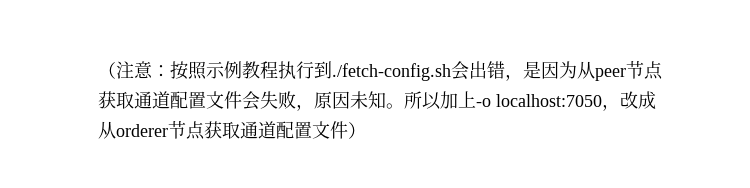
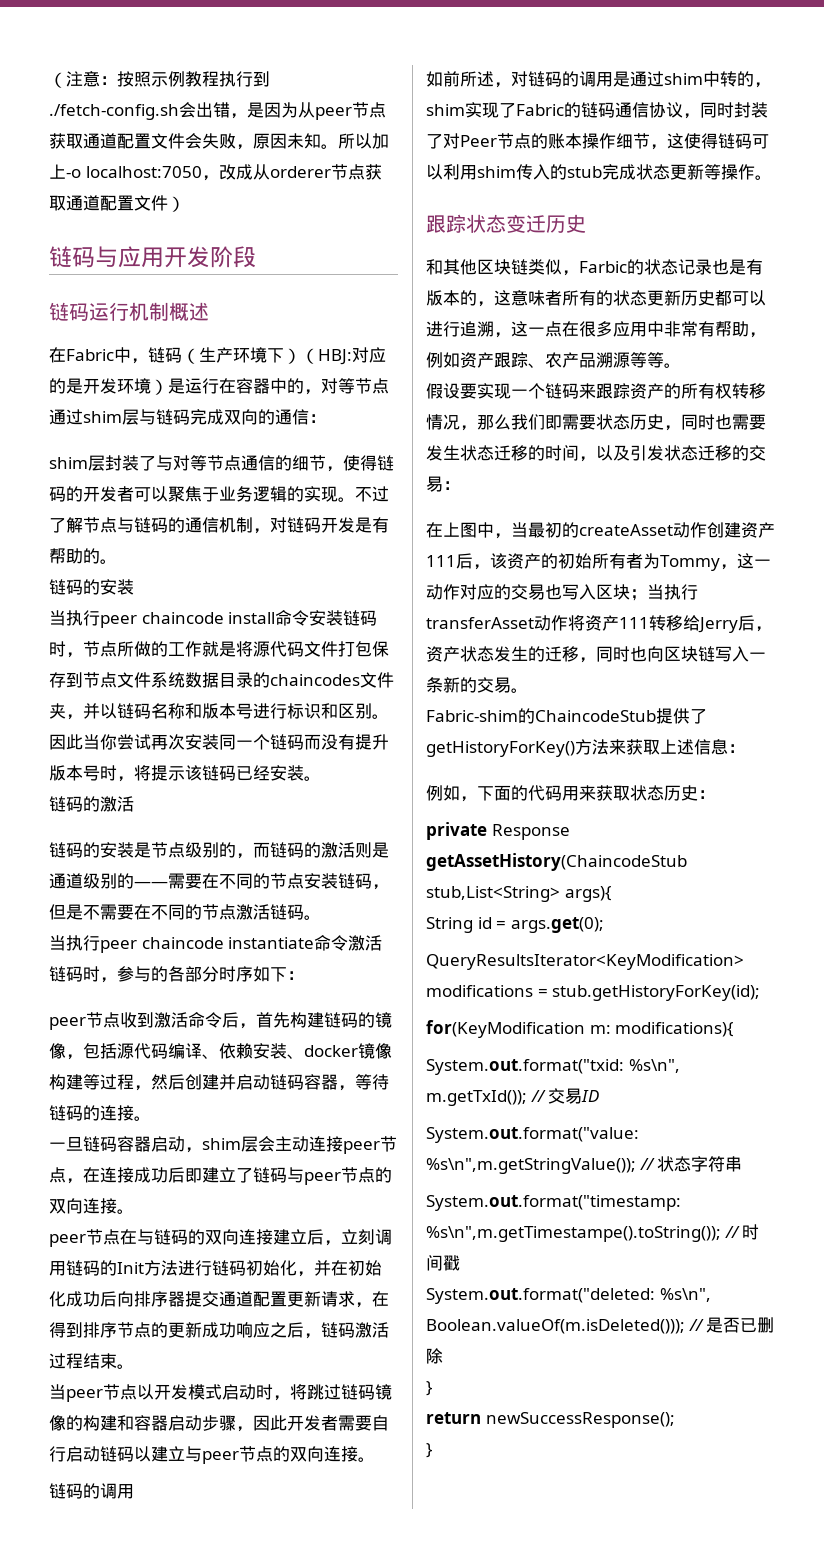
+ 链码与应用开发阶段
+ 链码运行机制概述
+ 在Fabric中，链码（生产环境下）（HBJ:对应的是开发环境）是运行在容器中的，对等节点通过shim层与链码完成双向的通信：
+ shim层封装了与对等节点通信的细节，使得链码的开发者可以聚焦于业务逻辑的实现。不过了解节点与链码的通信机制，对链码开发是有帮助的。
+ 链码的安装
+ 当执行peer chaincode install命令安装链码时，节点所做的工作就是将源代码文件打包保存到节点文件系统数据目录的chaincodes文件夹，并以链码名称和版本号进行标识和区别。因此当你尝试再次安装同一个链码而没有提升版本号时，将提示该链码已经安装。
+ 链码的激活
+ 链码的安装是节点级别的，而链码的激活则是通道级别的——需要在不同的节点安装链码，但是不需要在不同的节点激活链码。
+ 当执行peer chaincode instantiate命令激活链码时，参与的各部分时序如下：
+ peer节点收到激活命令后，首先构建链码的镜像，包括源代码编译、依赖安装、docker镜像构建等过程，然后创建并启动链码容器，等待链码的连接。
+ 一旦链码容器启动，shim层会主动连接peer节点，在连接成功后即建立了链码与peer节点的双向连接。
+ peer节点在与链码的双向连接建立后，立刻调用链码的Init方法进行链码初始化，并在初始化成功后向排序器提交通道配置更新请求，在得到排序节点的更新成功响应之后，链码激活过程结束。
+ 当peer节点以开发模式启动时，将跳过链码镜像的构建和容器启动步骤，因此开发者需要自行启动链码以建立与peer节点的双向连接。
+ 链码的调用
+ 如前所述，对链码的调用是通过shim中转的，shim实现了Fabric的链码通信协议，同时封装了对Peer节点的账本操作细节，这使得链码可以利用shim传入的stub完成状态更新等操作。
+ 跟踪状态变迁历史
+ 和其他区块链类似，Farbic的状态记录也是有版本的，这意味者所有的状态更新历史都可以进行追溯，这一点在很多应用中非常有帮助，例如资产跟踪、农产品溯源等等。
+ 假设要实现一个链码来跟踪资产的所有权转移情况，那么我们即需要状态历史，同时也需要发生状态迁移的时间，以及引发状态迁移的交易：
+ 在上图中，当最初的createAsset动作创建资产111后，该资产的初始所有者为Tommy，这一动作对应的交易也写入区块；当执行transferAsset动作将资产111转移给Jerry后，资产状态发生的迁移，同时也向区块链写入一条新的交易。
+ Fabric-shim的ChaincodeStub提供了getHistoryForKey()方法来获取上述信息：
+ 例如，下面的代码用来获取状态历史：
+ private Response getAssetHistory(ChaincodeStub stub,List<String> args){
+ String id = args.get(0);
+ QueryResultsIterator<KeyModification> modifications = stub.getHistoryForKey(id);
+ for(KeyModification m: modifications){
+ System.out.format("txid: %s\n", m.getTxId()); // 交易ID
+ System.out.format("value: %s\n",m.getStringValue()); // 状态字符串
+ System.out.format("timestamp: %s\n",m.getTimestampe().toString()); // 时间戳
+ System.out.format("deleted: %s\n", Boolean.valueOf(m.isDeleted())); // 是否已删除
+ }
+ return newSuccessResponse();
+ }

